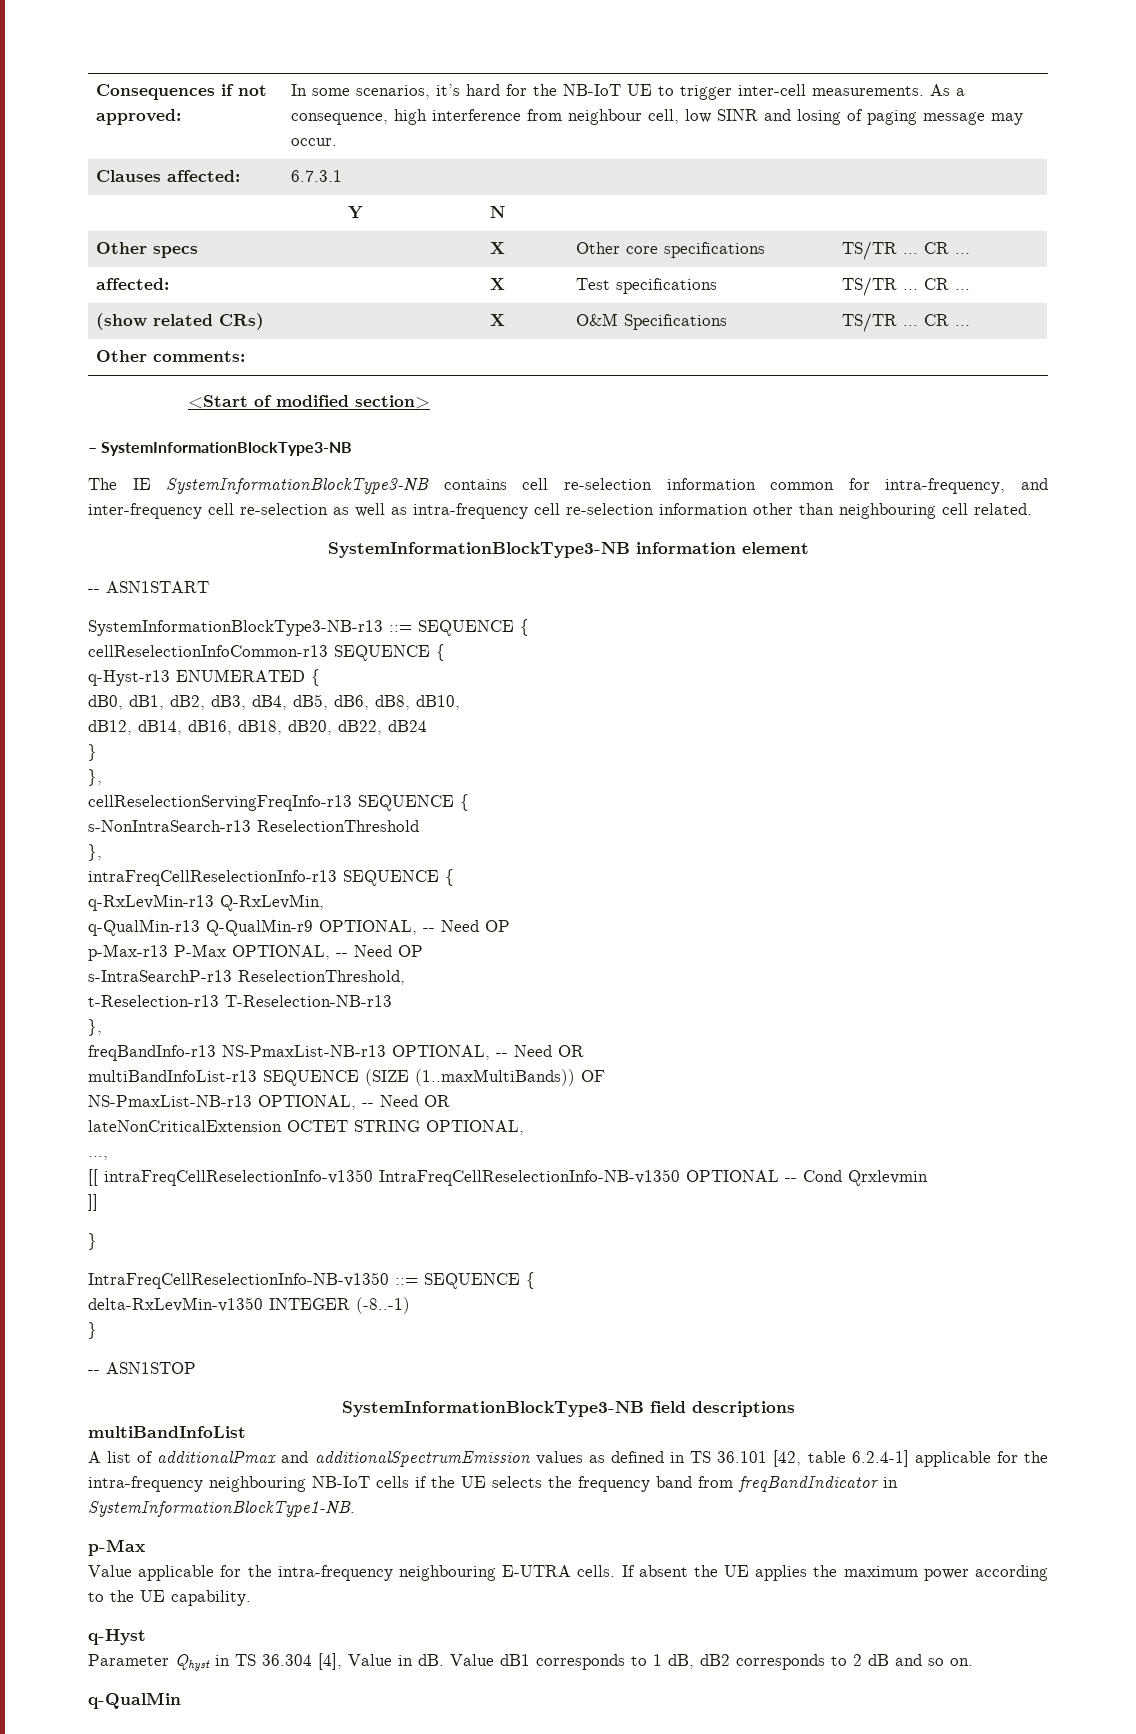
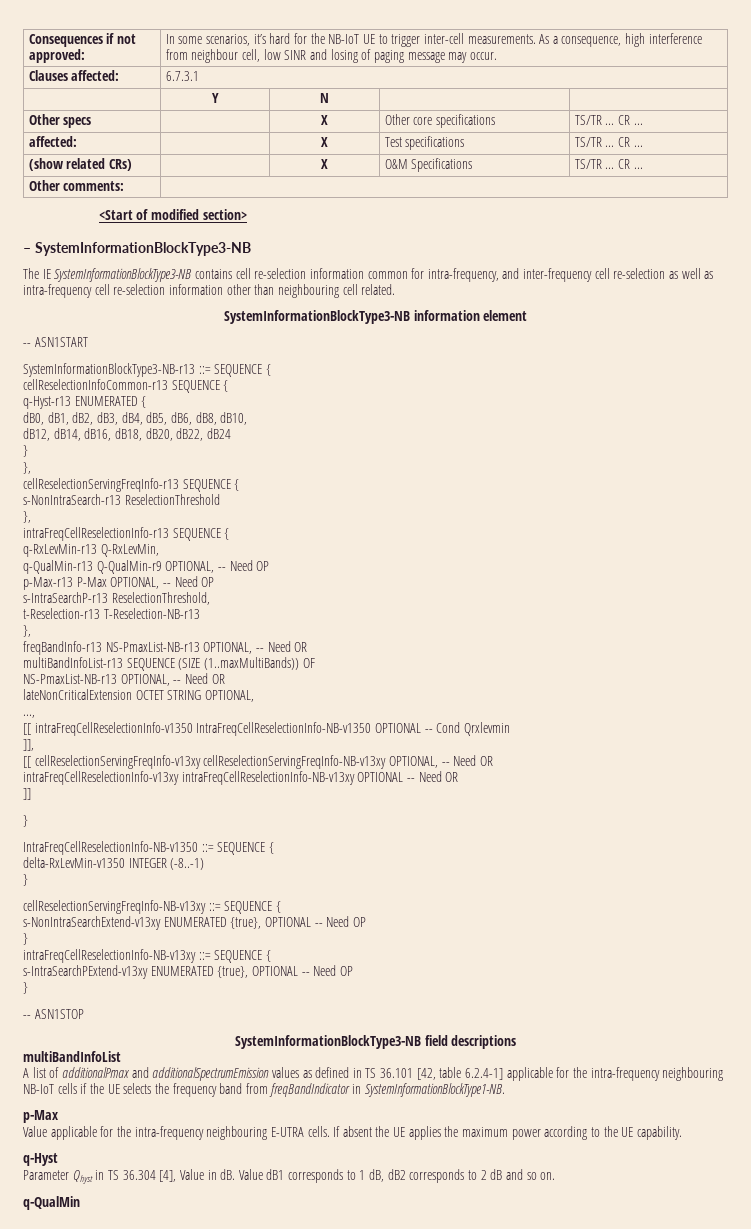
+ ]],
+ [[ cellReselectionServingFreqInfo-v13xy cellReselectionServingFreqInfo-NB-v13xy OPTIONAL, -- Need OR
+ intraFreqCellReselectionInfo-v13xy intraFreqCellReselectionInfo-NB-v13xy OPTIONAL -- Need OR
+ cellReselectionServingFreqInfo-NB-v13xy ::= SEQUENCE {
+ s-NonIntraSearchExtend-v13xy ENUMERATED {true}, OPTIONAL -- Need OP
+ }
+ intraFreqCellReselectionInfo-NB-v13xy ::= SEQUENCE {
+ s-IntraSearchPExtend-v13xy ENUMERATED {true}, OPTIONAL -- Need OP
+ }

